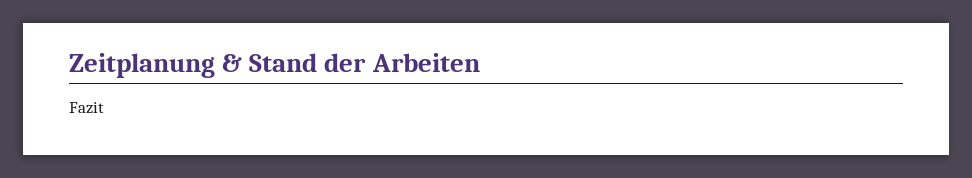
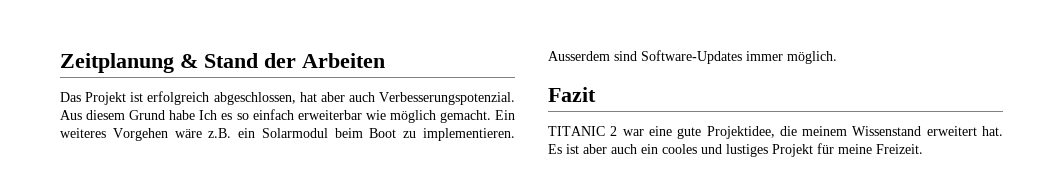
+ Das Projekt ist erfolgreich abgeschlossen, hat aber auch Verbesserungspotenzial. Aus diesem Grund habe Ich es so einfach erweiterbar wie möglich gemacht. Ein weiteres Vorgehen wäre z.B. ein Solarmodul beim Boot zu implementieren. Ausserdem sind Software-Updates immer möglich.
  Fazit
+ TITANIC 2 war eine gute Projektidee, die meinem Wissenstand erweitert hat. Es ist aber auch ein cooles und lustiges Projekt für meine Freizeit.

